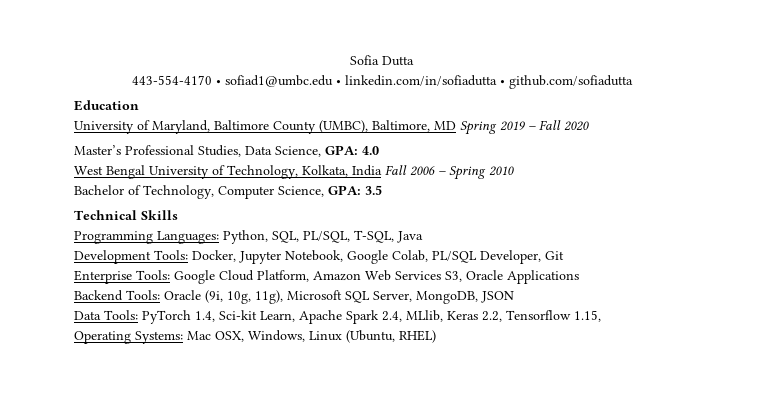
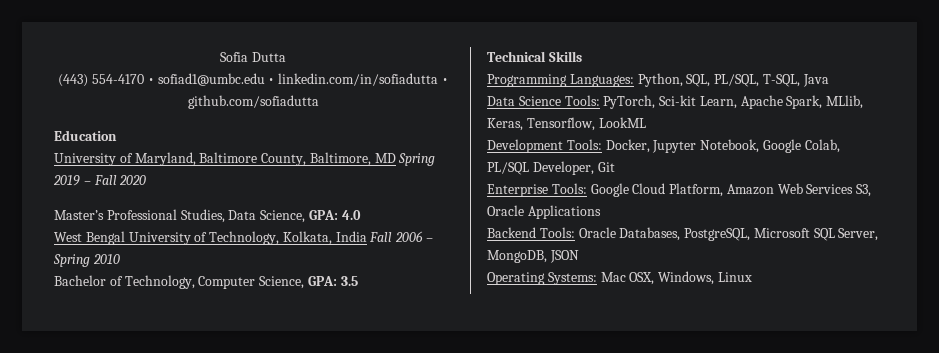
- 443-554-4170 • sofiad1@umbc.edu • linkedin.com/in/sofiadutta • github.com/sofiadutta
+ (443) 554-4170 • sofiad1@umbc.edu • linkedin.com/in/sofiadutta • github.com/sofiadutta
- University of Maryland, Baltimore County (UMBC), Baltimore, MD Spring 2019 – Fall 2020
+ University of Maryland, Baltimore County, Baltimore, MD Spring 2019 – Fall 2020
+ Data Science Tools: PyTorch, Sci-kit Learn, Apache Spark, MLlib, Keras, Tensorflow, LookML
- Backend Tools: Oracle (9i, 10g, 11g), Microsoft SQL Server, MongoDB, JSON
+ Backend Tools: Oracle Databases, PostgreSQL, Microsoft SQL Server, MongoDB, JSON
- Data Tools: PyTorch 1.4, Sci-kit Learn, Apache Spark 2.4, MLlib, Keras 2.2, Tensorflow 1.15,
- Operating Systems: Mac OSX, Windows, Linux (Ubuntu, RHEL)
+ Operating Systems: Mac OSX, Windows, Linux

